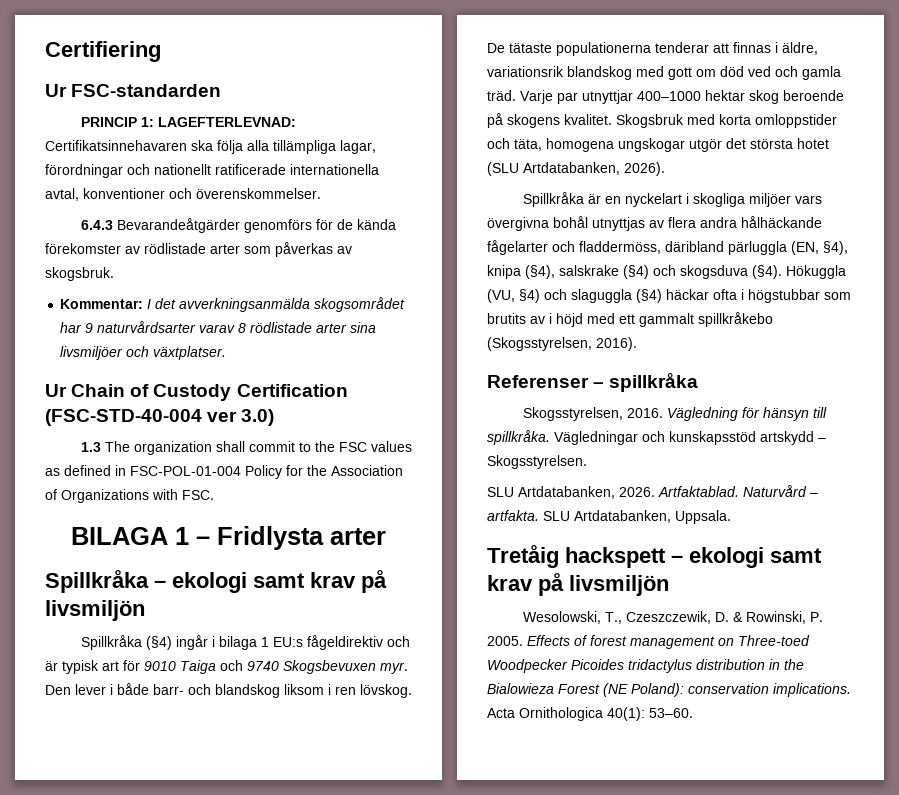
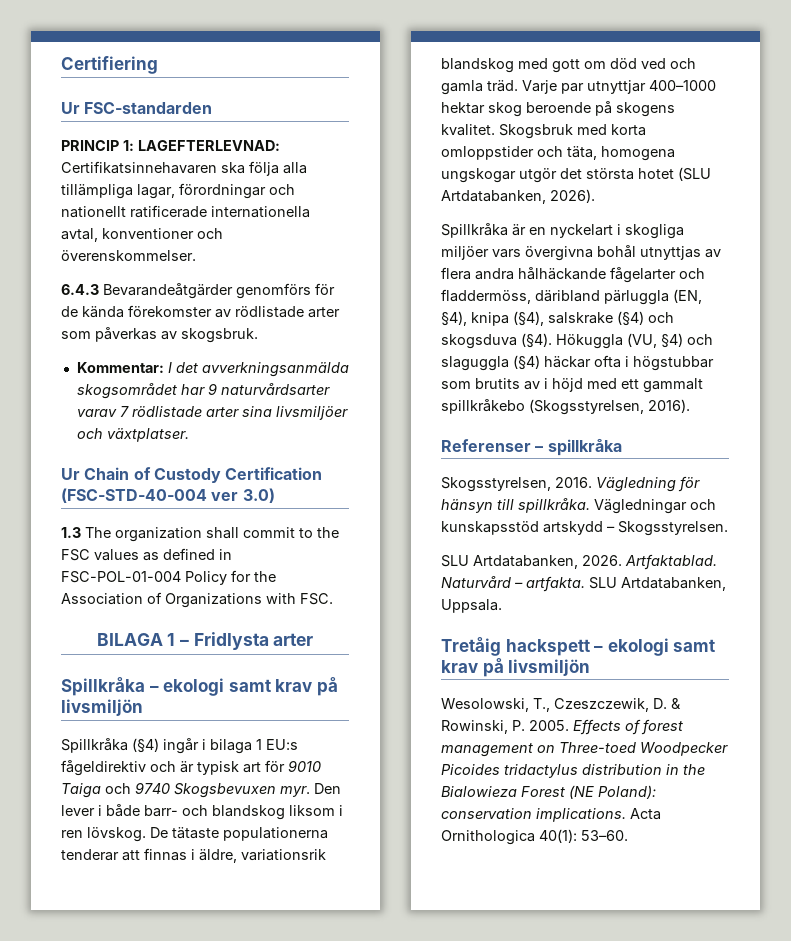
- Kommentar: I det avverkningsanmälda skogsområdet har 9 naturvårdsarter varav 8 rödlistade arter sina livsmiljöer och växtplatser.
+ Kommentar: I det avverkningsanmälda skogsområdet har 9 naturvårdsarter varav 7 rödlistade arter sina livsmiljöer och växtplatser.

